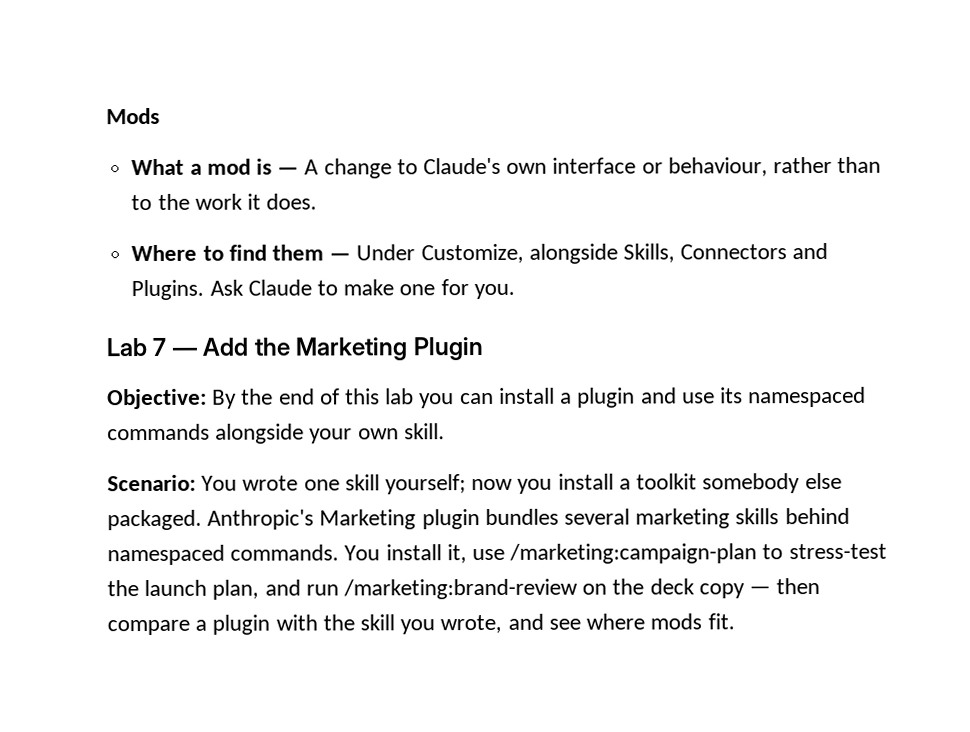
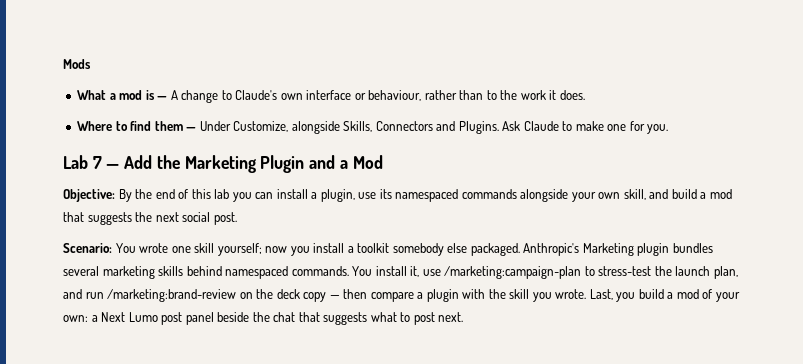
- Lab 7 — Add the Marketing Plugin
+ Lab 7 — Add the Marketing Plugin and a Mod
- Objective: By the end of this lab you can install a plugin and use its namespaced commands alongside your own skill.
+ Objective: By the end of this lab you can install a plugin, use its namespaced commands alongside your own skill, and build a mod that suggests the next social post.
- You install it, use /marketing:campaign-plan to stress-test the launch plan, and run /marketing:brand-review on the deck copy — then compare a plugin with the skill you wrote, and see where mods fit.
+ You install it, use /marketing:campaign-plan to stress-test the launch plan, and run /marketing:brand-review on the deck copy — then compare a plugin with the skill you wrote. Last, you build a mod of your own: a Next Lumo post panel beside the chat that suggests what to post next.

